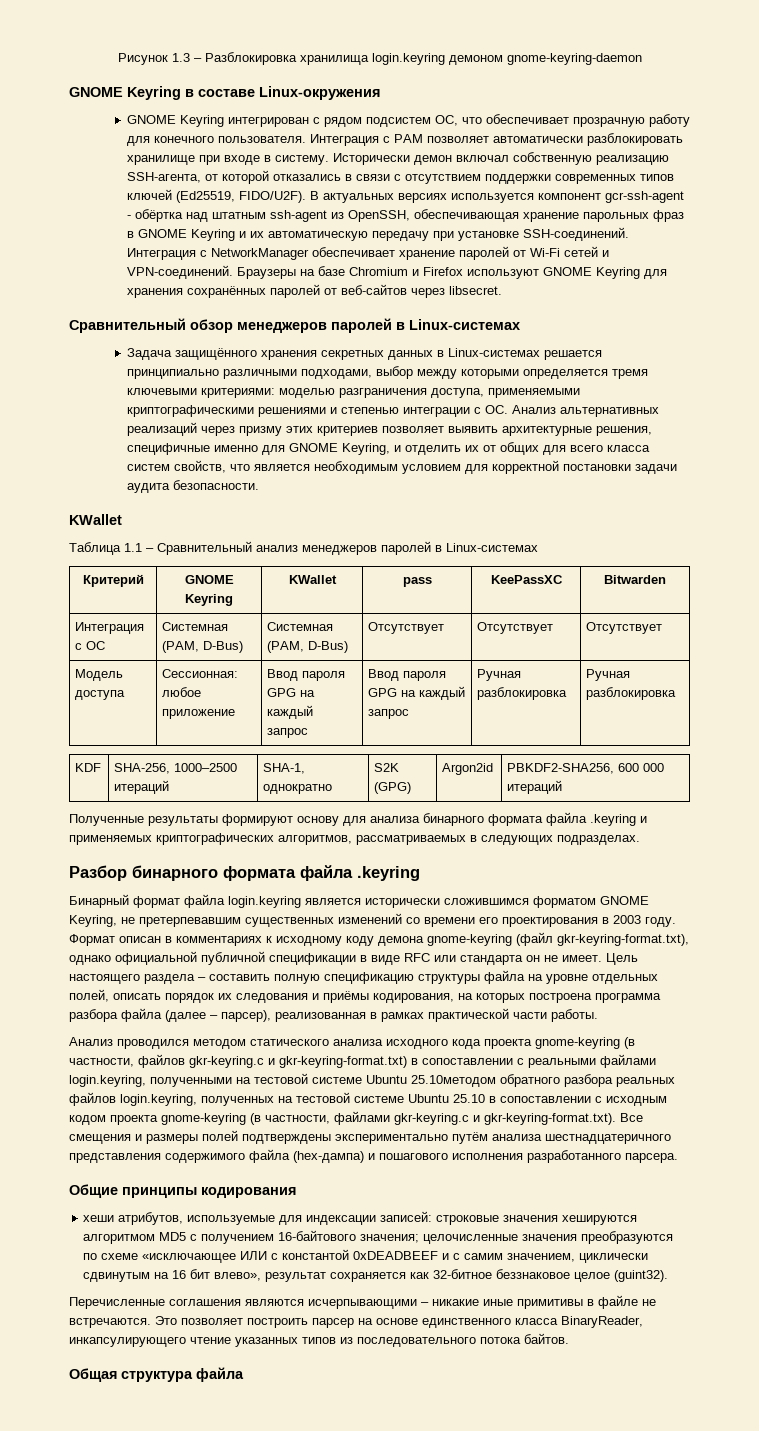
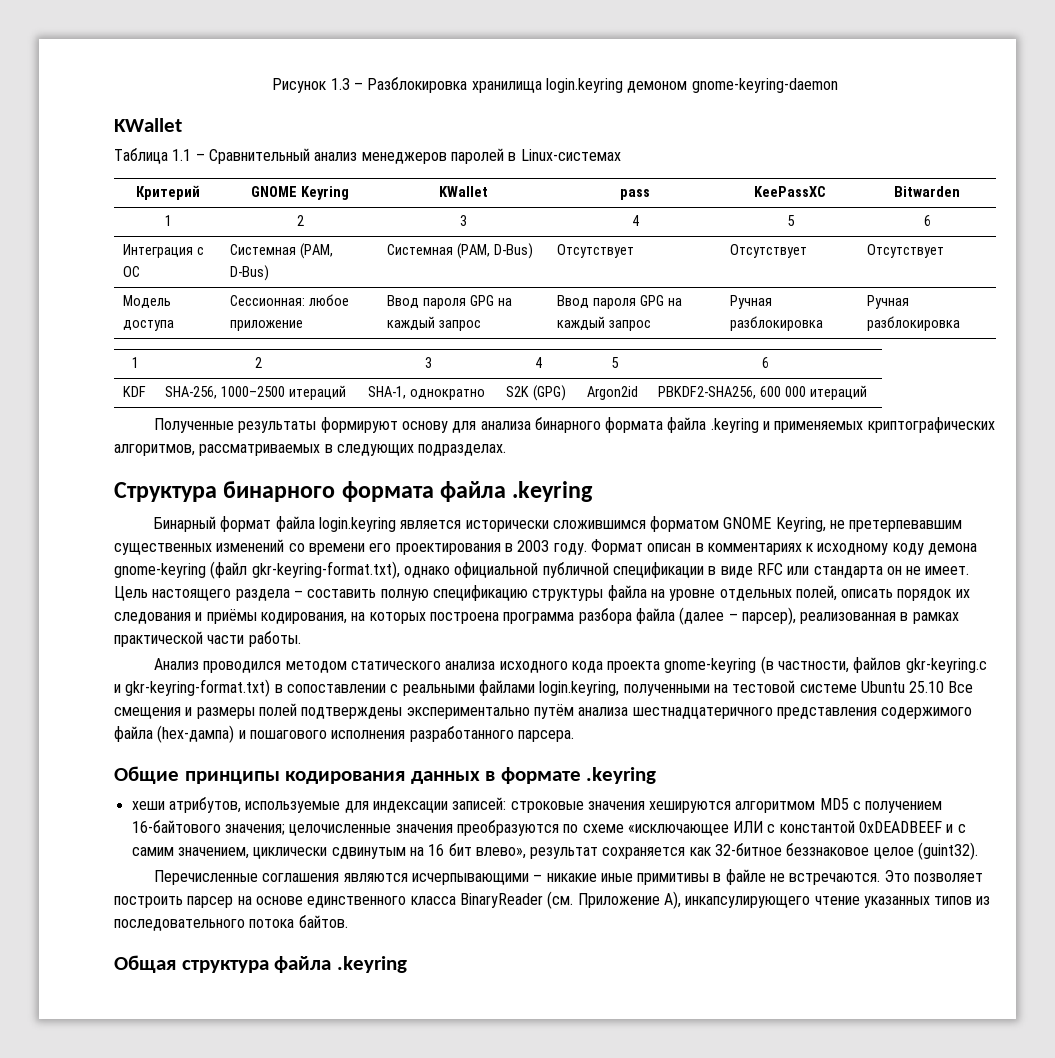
- GNOME Keyring в составе Linux-окружения
- GNOME Keyring интегрирован с рядом подсистем ОС, что обеспечивает прозрачную работу для конечного пользователя. Интеграция с PAM позволяет автоматически разблокировать хранилище при входе в систему. Исторически демон включал собственную реализацию SSH-агента, от которой отказались в связи с отсутствием поддержки современных типов ключей (Ed25519, FIDO/U2F). В актуальных версиях используется компонент gcr-ssh-agent - обёртка над штатным ssh-agent из OpenSSH, обеспечивающая хранение парольных фраз в GNOME Keyring и их автоматическую передачу при установке SSH-соединений. Интеграция с NetworkManager обеспечивает хранение паролей от Wi-Fi сетей и VPN-соединений. Браузеры на базе Chromium и Firefox используют GNOME Keyring для хранения сохранённых паролей от веб-сайтов через libsecret.
- Сравнительный обзор менеджеров паролей в Linux-системах
- Задача защищённого хранения секретных данных в Linux-системах решается принципиально различными подходами, выбор между которыми определяется тремя ключевыми критериями: моделью разграничения доступа, применяемыми криптографическими решениями и степенью интеграции с ОС. Анализ альтернативных реализаций через призму этих критериев позволяет выявить архитектурные решения, специфичные именно для GNOME Keyring, и отделить их от общих для всего класса систем свойств, что является необходимым условием для корректной постановки задачи аудита безопасности.
  Критерий | GNOME Keyring | KWallet | pass | KeePassXC | Bitwarden
+ 1 | 2 | 3 | 4 | 5 | 6
  Модель доступа | Сессионная: любое приложение | Ввод пароля GPG на каждый запрос | Ввод пароля GPG на каждый запрос | Ручная разблокировка | Ручная разблокировка
+ 1 | 2 | 3 | 4 | 5 | 6
- Разбор бинарного формата файла .keyring
+ Структура бинарного формата файла .keyring
- Анализ проводился методом статического анализа исходного кода проекта gnome-keyring (в частности, файлов gkr-keyring.c и gkr-keyring-format.txt) в сопоставлении с реальными файлами login.keyring, полученными на тестовой системе Ubuntu 25.10методом обратного разбора реальных файлов login.keyring, полученных на тестовой системе Ubuntu 25.10 в сопоставлении с исходным кодом проекта gnome-keyring (в частности, файлами gkr-keyring.c и gkr-keyring-format.txt). Все смещения и размеры полей подтверждены экспериментально путём анализа шестнадцатеричного представления содержимого файла (hex-дампа) и пошагового исполнения разработанного парсера.
+ Анализ проводился методом статического анализа исходного кода проекта gnome-keyring (в частности, файлов gkr-keyring.c и gkr-keyring-format.txt) в сопоставлении с реальными файлами login.keyring, полученными на тестовой системе Ubuntu 25.10 Все смещения и размеры полей подтверждены экспериментально путём анализа шестнадцатеричного представления содержимого файла (hex-дампа) и пошагового исполнения разработанного парсера.
- Общие принципы кодирования
+ Общие принципы кодирования данных в формате .keyring
- Это позволяет построить парсер на основе единственного класса BinaryReader, инкапсулирующего чтение указанных типов из последовательного потока байтов.
+ Это позволяет построить парсер на основе единственного класса BinaryReader (см. Приложение А), инкапсулирующего чтение указанных типов из последовательного потока байтов.
- Общая структура файла
+ Общая структура файла .keyring

